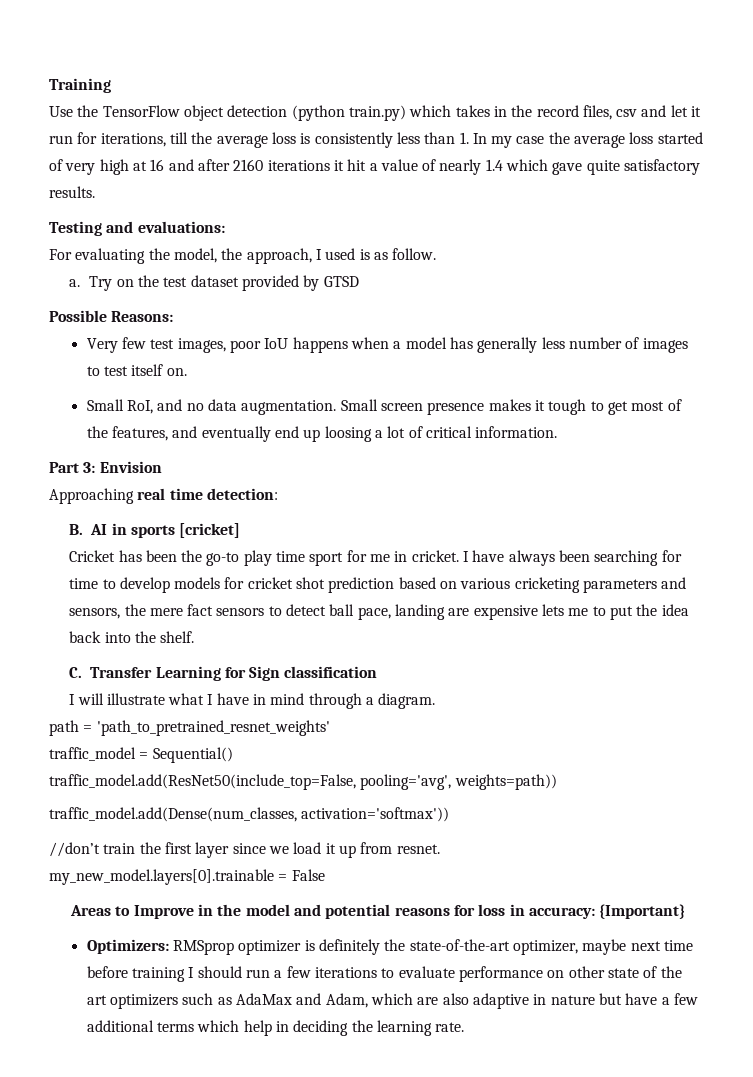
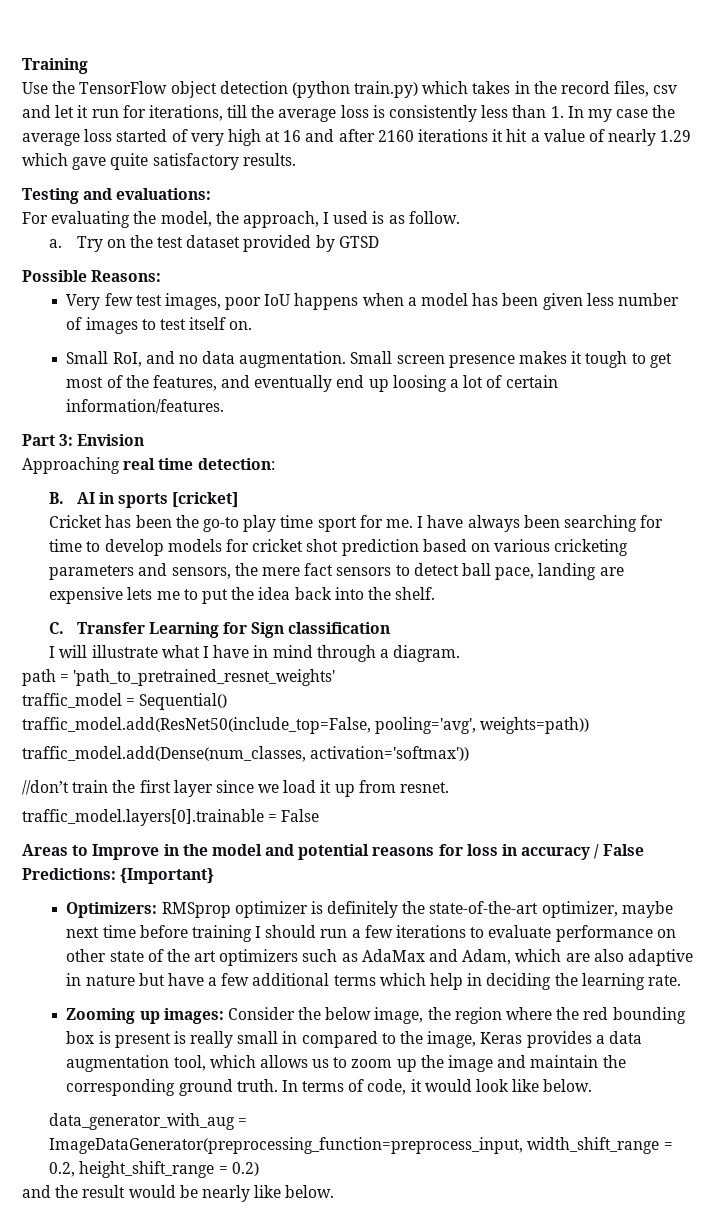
- Use the TensorFlow object detection (python train.py) which takes in the record files, csv and let it run for iterations, till the average loss is consistently less than 1. In my case the average loss started of very high at 16 and after 2160 iterations it hit a value of nearly 1.4 which gave quite satisfactory results.
+ Use the TensorFlow object detection (python train.py) which takes in the record files, csv and let it run for iterations, till the average loss is consistently less than 1. In my case the average loss started of very high at 16 and after 2160 iterations it hit a value of nearly 1.29 which gave quite satisfactory results.
- Very few test images, poor IoU happens when a model has generally less number of images to test itself on.
+ Very few test images, poor IoU happens when a model has been given less number of images to test itself on.
- Small screen presence makes it tough to get most of the features, and eventually end up loosing a lot of critical information.
+ Small screen presence makes it tough to get most of the features, and eventually end up loosing a lot of certain information/features.
- Cricket has been the go-to play time sport for me in cricket.
+ Cricket has been the go-to play time sport for me.
- my_new_model.layers[0].trainable = False
+ traffic_model.layers[0].trainable = False
- Areas to Improve in the model and potential reasons for loss in accuracy: {Important}
+ Areas to Improve in the model and potential reasons for loss in accuracy / False Predictions: {Important}
+ Zooming up images: Consider the below image, the region where the red bounding box is present is really small in compared to the image, Keras provides a data augmentation tool, which allows us to zoom up the image and maintain the corresponding ground truth. In terms of code, it would look like below.
+ data_generator_with_aug = ImageDataGenerator(preprocessing_function=preprocess_input, width_shift_range = 0.2, height_shift_range = 0.2)
+ and the result would be nearly like below.

